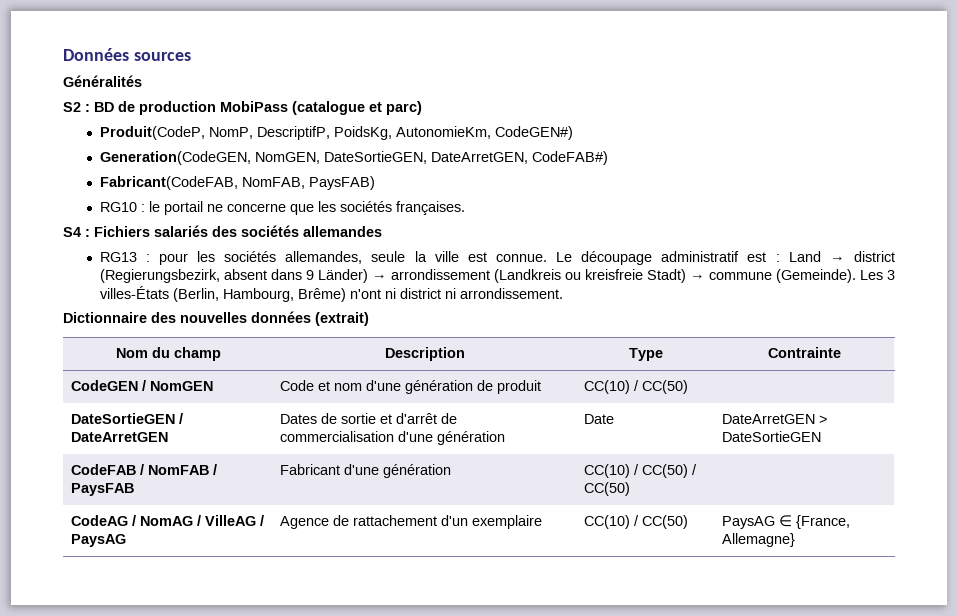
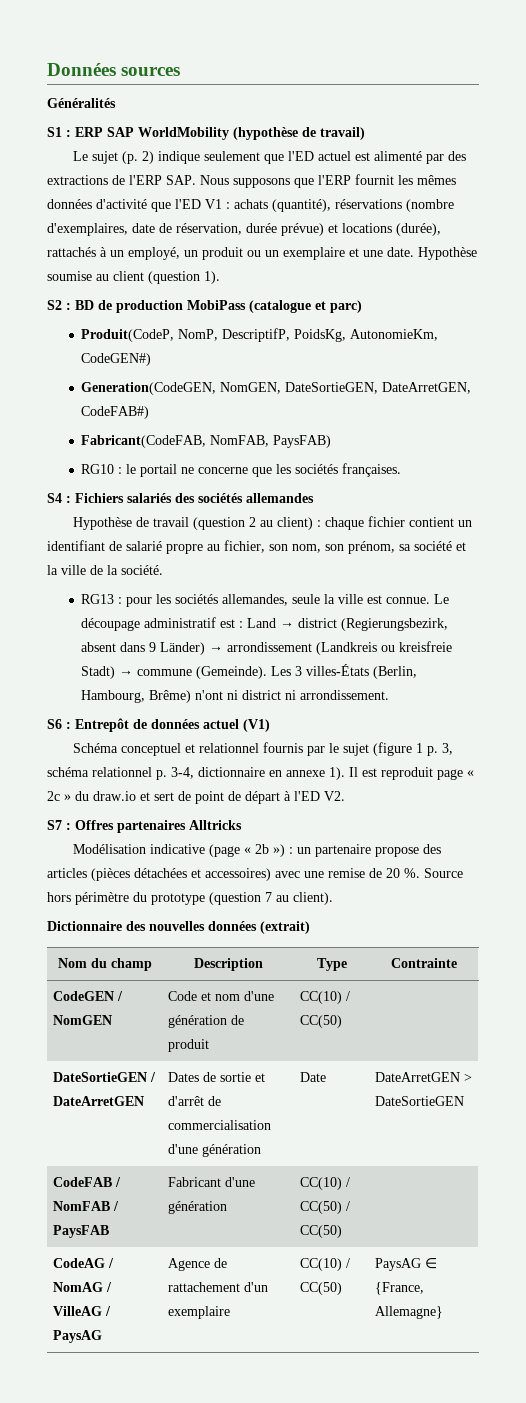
+ S1 : ERP SAP WorldMobility (hypothèse de travail)
+ Le sujet (p. 2) indique seulement que l'ED actuel est alimenté par des extractions de l'ERP SAP. Nous supposons que l'ERP fournit les mêmes données d'activité que l'ED V1 : achats (quantité), réservations (nombre d'exemplaires, date de réservation, durée prévue) et locations (durée), rattachés à un employé, un produit ou un exemplaire et une date. Hypothèse soumise au client (question 1).
+ Hypothèse de travail (question 2 au client) : chaque fichier contient un identifiant de salarié propre au fichier, son nom, son prénom, sa société et la ville de la société.
+ S6 : Entrepôt de données actuel (V1)
+ Schéma conceptuel et relationnel fournis par le sujet (figure 1 p. 3, schéma relationnel p. 3-4, dictionnaire en annexe 1). Il est reproduit page « 2c » du draw.io et sert de point de départ à l'ED V2.
+ S7 : Offres partenaires Alltricks
+ Modélisation indicative (page « 2b ») : un partenaire propose des articles (pièces détachées et accessoires) avec une remise de 20 %. Source hors périmètre du prototype (question 7 au client).

